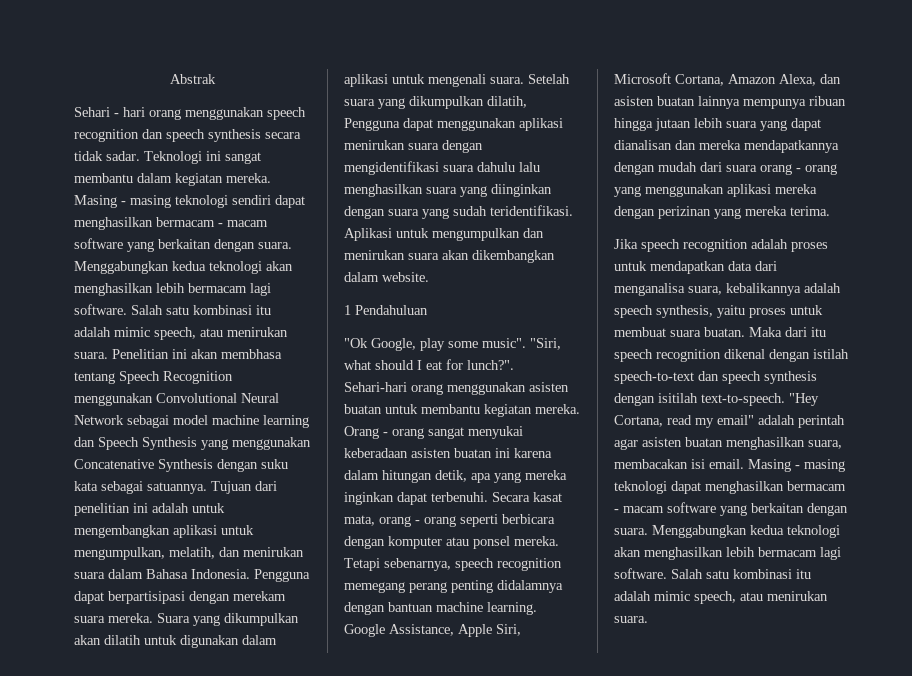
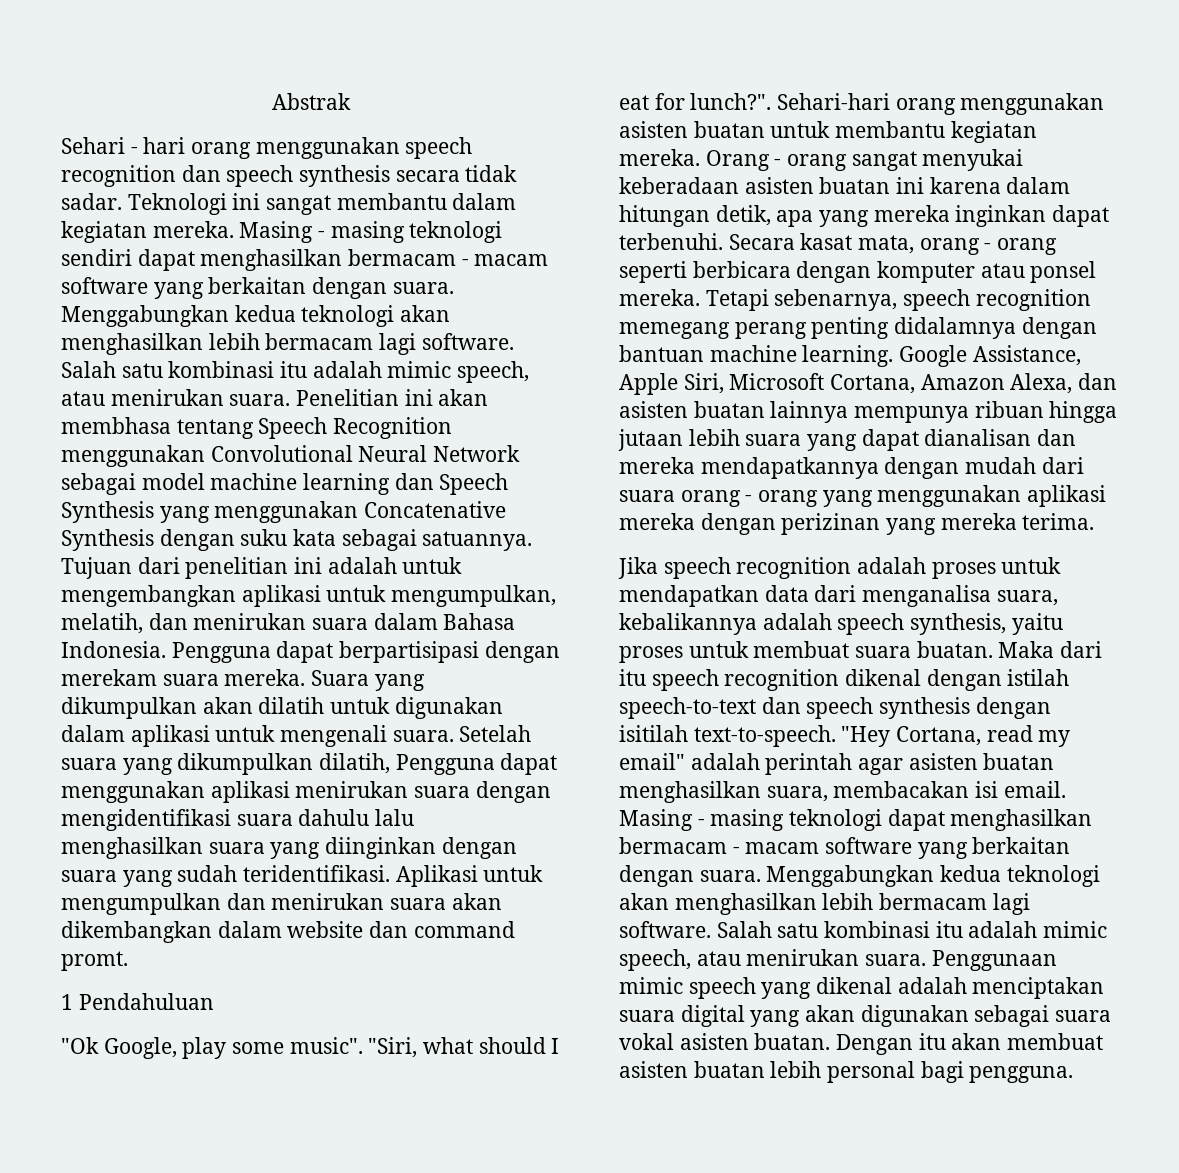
- Aplikasi untuk mengumpulkan dan menirukan suara akan dikembangkan dalam website.
+ Aplikasi untuk mengumpulkan dan menirukan suara akan dikembangkan dalam website dan command promt.
+ Penggunaan mimic speech yang dikenal adalah menciptakan suara digital yang akan digunakan sebagai suara vokal asisten buatan. Dengan itu akan membuat asisten buatan lebih personal bagi pengguna.

